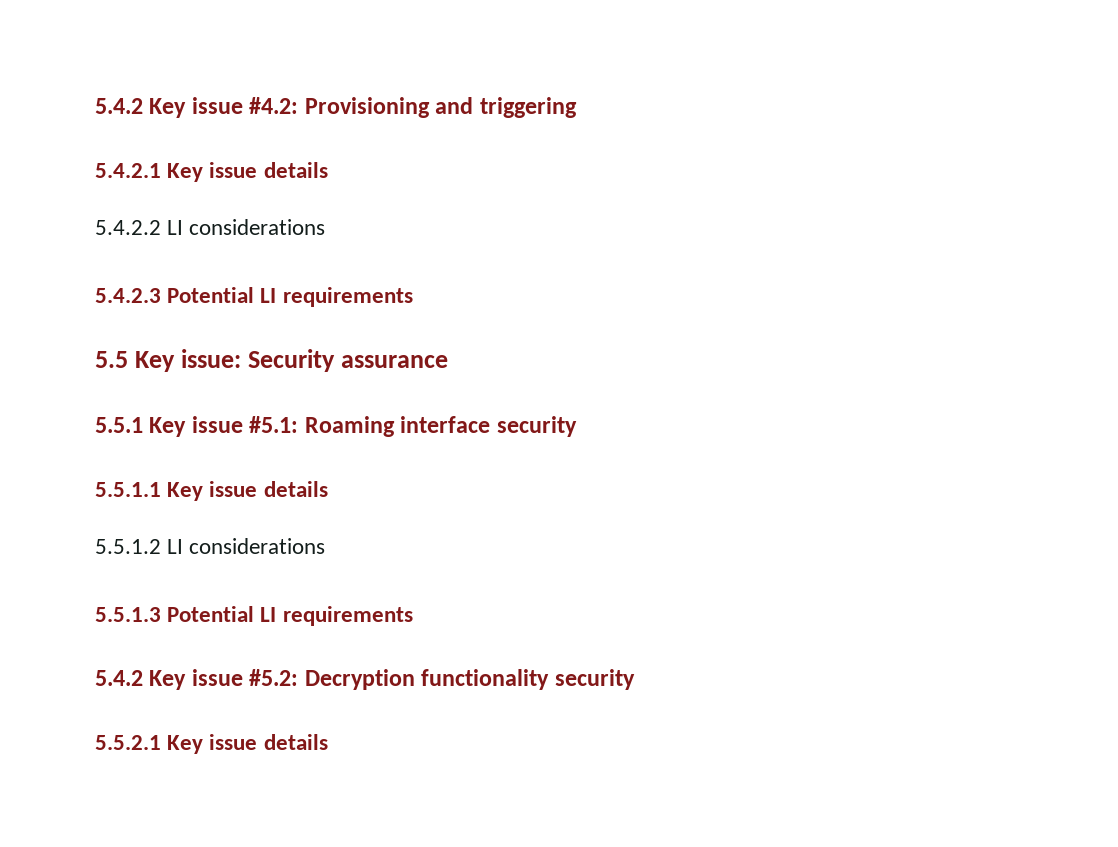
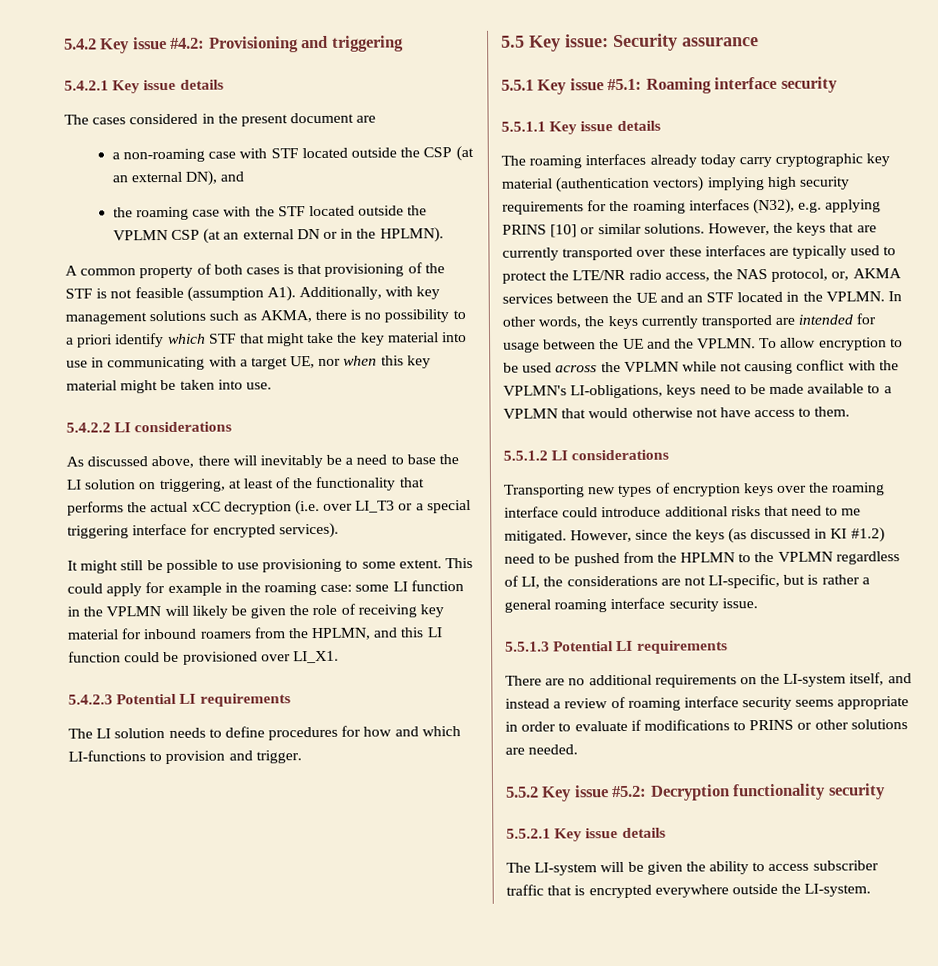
+ The cases considered in the present document are
+ a non-roaming case with STF located outside the CSP (at an external DN), and
+ the roaming case with the STF located outside the VPLMN CSP (at an external DN or in the HPLMN).
+ A common property of both cases is that provisioning of the STF is not feasible (assumption A1). Additionally, with key management solutions such as AKMA, there is no possibility to a priori identify which STF that might take the key material into use in communicating with a target UE, nor when this key material might be taken into use.
  5.4.2.2 LI considerations
+ As discussed above, there will inevitably be a need to base the LI solution on triggering, at least of the functionality that performs the actual xCC decryption (i.e. over LI_T3 or a special triggering interface for encrypted services).
+ It might still be possible to use provisioning to some extent. This could apply for example in the roaming case: some LI function in the VPLMN will likely be given the role of receiving key material for inbound roamers from the HPLMN, and this LI function could be provisioned over LI_X1.
  5.4.2.3 Potential LI requirements
+ The LI solution needs to define procedures for how and which LI-functions to provision and trigger.
+ The roaming interfaces already today carry cryptographic key material (authentication vectors) implying high security requirements for the roaming interfaces (N32), e.g. applying PRINS [10] or similar solutions. However, the keys that are currently transported over these interfaces are typically used to protect the LTE/NR radio access, the NAS protocol, or, AKMA services between the UE and an STF located in the VPLMN. In other words, the keys currently transported are intended for usage between the UE and the VPLMN. To allow encryption to be used across the VPLMN while not causing conflict with the VPLMN's LI-obligations, keys need to be made available to a VPLMN that would otherwise not have access to them.
  5.5.1.2 LI considerations
+ Transporting new types of encryption keys over the roaming interface could introduce additional risks that need to me mitigated. However, since the keys (as discussed in KI #1.2) need to be pushed from the HPLMN to the VPLMN regardless of LI, the considerations are not LI-specific, but is rather a general roaming interface security issue.
  5.5.1.3 Potential LI requirements
- 5.4.2 Key issue #5.2: Decryption functionality security
+ There are no additional requirements on the LI-system itself, and instead a review of roaming interface security seems appropriate in order to evaluate if modifications to PRINS or other solutions are needed.
+ 5.5.2 Key issue #5.2: Decryption functionality security
+ The LI-system will be given the ability to access subscriber traffic that is encrypted everywhere outside the LI-system.

